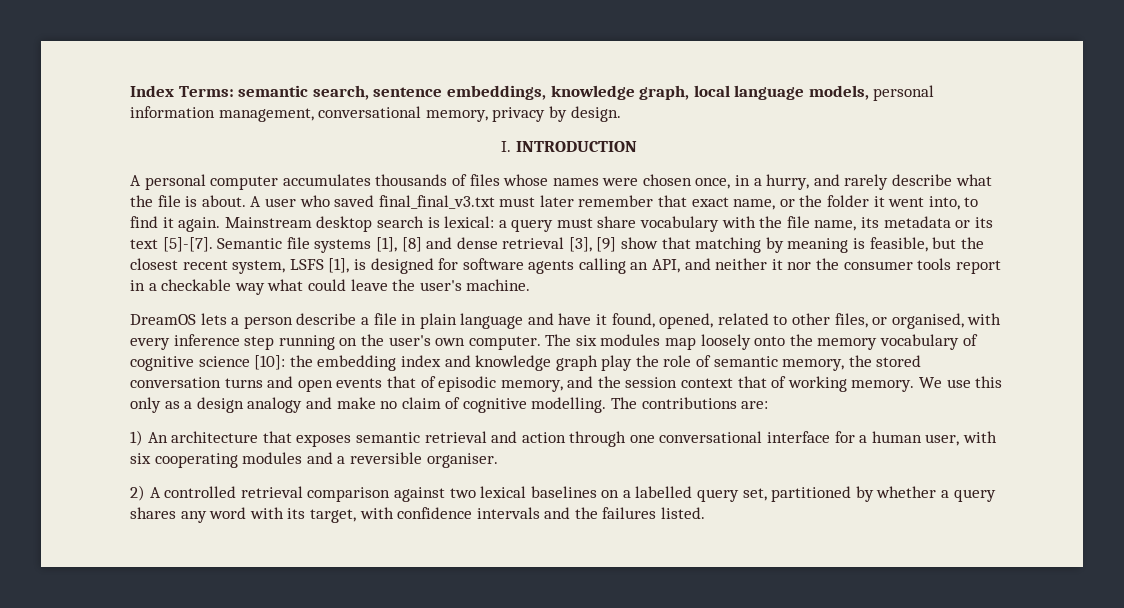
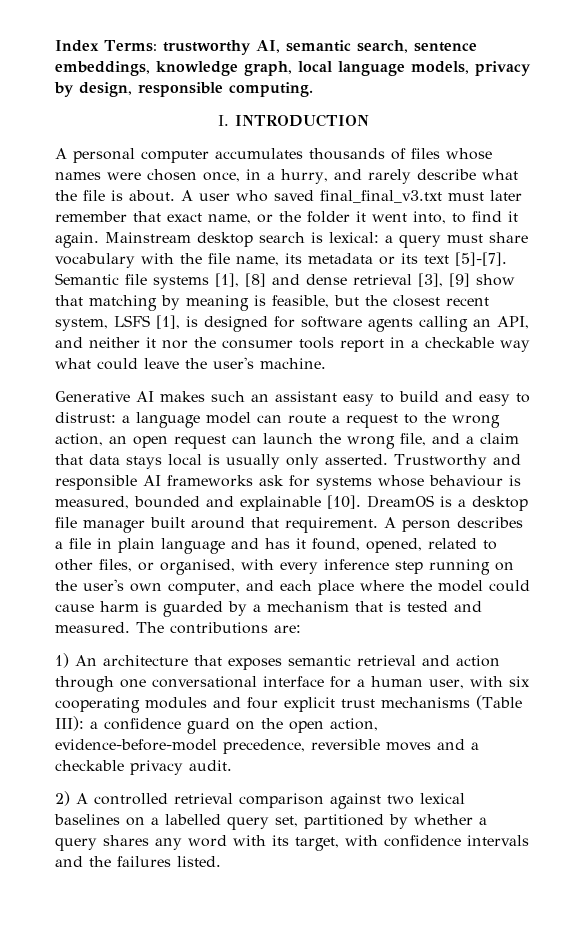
- Index Terms: semantic search, sentence embeddings, knowledge graph, local language models, personal information management, conversational memory, privacy by design.
+ Index Terms: trustworthy AI, semantic search, sentence embeddings, knowledge graph, local language models, privacy by design, responsible computing.
- DreamOS lets a person describe a file in plain language and have it found, opened, related to other files, or organised, with every inference step running on the user's own computer. The six modules map loosely onto the memory vocabulary of cognitive science [10]: the embedding index and knowledge graph play the role of semantic memory, the stored conversation turns and open events that of episodic memory, and the session context that of working memory. We use this only as a design analogy and make no claim of cognitive modelling.
+ Generative AI makes such an assistant easy to build and easy to distrust: a language model can route a request to the wrong action, an open request can launch the wrong file, and a claim that data stays local is usually only asserted. Trustworthy and responsible AI frameworks ask for systems whose behaviour is measured, bounded and explainable [10]. DreamOS is a desktop file manager built around that requirement. A person describes a file in plain language and has it found, opened, related to other files, or organised, with every inference step running on the user's own computer, and each place where the model could cause harm is guarded by a mechanism that is tested and measured.
- 1) An architecture that exposes semantic retrieval and action through one conversational interface for a human user, with six cooperating modules and a reversible organiser.
+ 1) An architecture that exposes semantic retrieval and action through one conversational interface for a human user, with six cooperating modules and four explicit trust mechanisms (Table III): a confidence guard on the open action, evidence-before-model precedence, reversible moves and a checkable privacy audit.

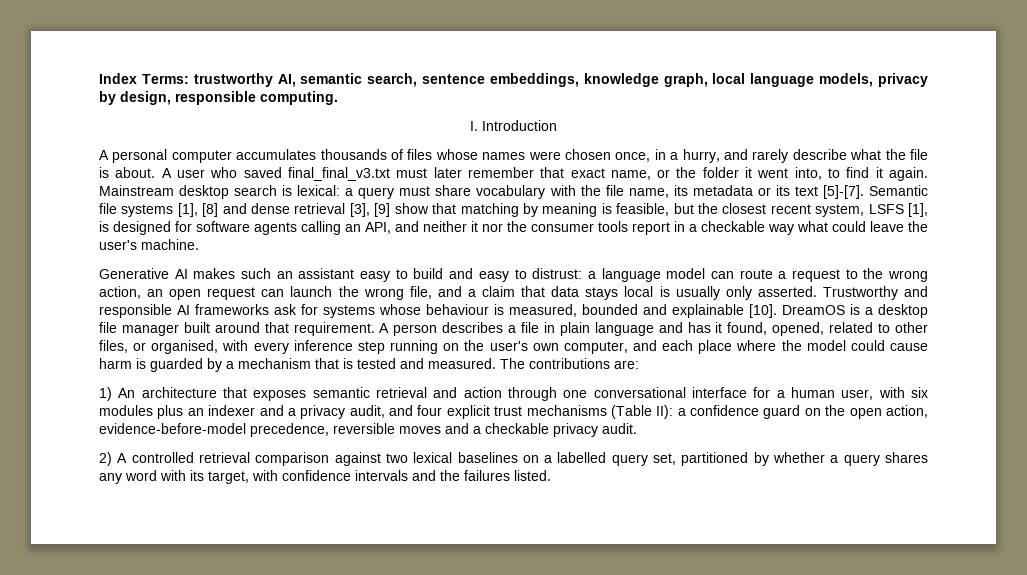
- I. INTRODUCTION
+ I. Introduction
- 1) An architecture that exposes semantic retrieval and action through one conversational interface for a human user, with six cooperating modules and four explicit trust mechanisms (Table III): a confidence guard on the open action, evidence-before-model precedence, reversible moves and a checkable privacy audit.
+ 1) An architecture that exposes semantic retrieval and action through one conversational interface for a human user, with six modules plus an indexer and a privacy audit, and four explicit trust mechanisms (Table II): a confidence guard on the open action, evidence-before-model precedence, reversible moves and a checkable privacy audit.

